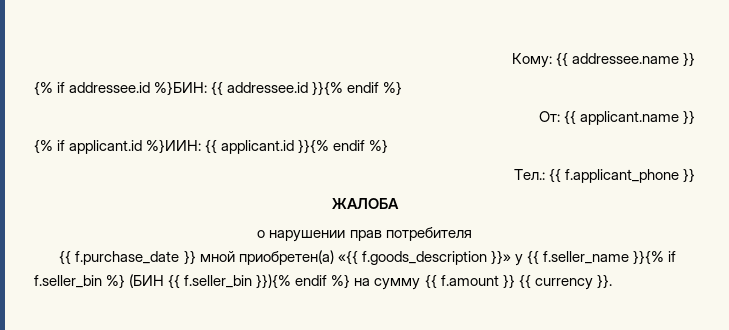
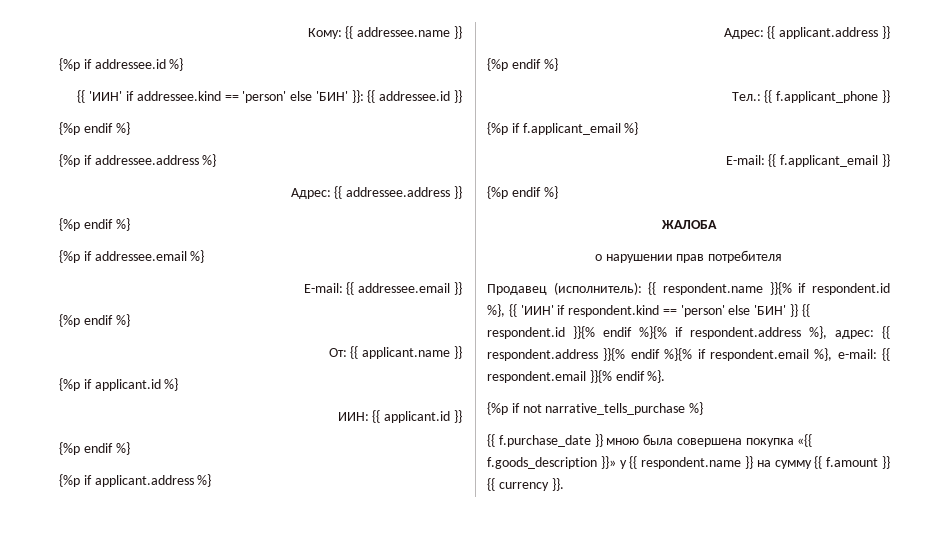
- {% if addressee.id %}БИН: {{ addressee.id }}{% endif %}
+ {%p if addressee.id %}
+ {{ 'ИИН' if addressee.kind == 'person' else 'БИН' }}: {{ addressee.id }}
+ {%p endif %}
+ {%p if addressee.address %}
+ Адрес: {{ addressee.address }}
+ {%p endif %}
+ {%p if addressee.email %}
+ E-mail: {{ addressee.email }}
+ {%p endif %}
- {% if applicant.id %}ИИН: {{ applicant.id }}{% endif %}
+ {%p if applicant.id %}
+ ИИН: {{ applicant.id }}
+ {%p endif %}
+ {%p if applicant.address %}
+ Адрес: {{ applicant.address }}
+ {%p endif %}
+ {%p if f.applicant_email %}
+ E-mail: {{ f.applicant_email }}
+ {%p endif %}
+ Продавец (исполнитель): {{ respondent.name }}{% if respondent.id %}, {{ 'ИИН' if respondent.kind == 'person' else 'БИН' }} {{ respondent.id }}{% endif %}{% if respondent.address %}, адрес: {{ respondent.address }}{% endif %}{% if respondent.email %}, e-mail: {{ respondent.email }}{% endif %}.
+ {%p if not narrative_tells_purchase %}
- {{ f.purchase_date }} мной приобретен(а) «{{ f.goods_description }}» у {{ f.seller_name }}{% if f.seller_bin %} (БИН {{ f.seller_bin }}){% endif %} на сумму {{ f.amount }} {{ currency }}.
+ {{ f.purchase_date }} мною была совершена покупка «{{ f.goods_description }}» у {{ respondent.name }} на сумму {{ f.amount }} {{ currency }}.

